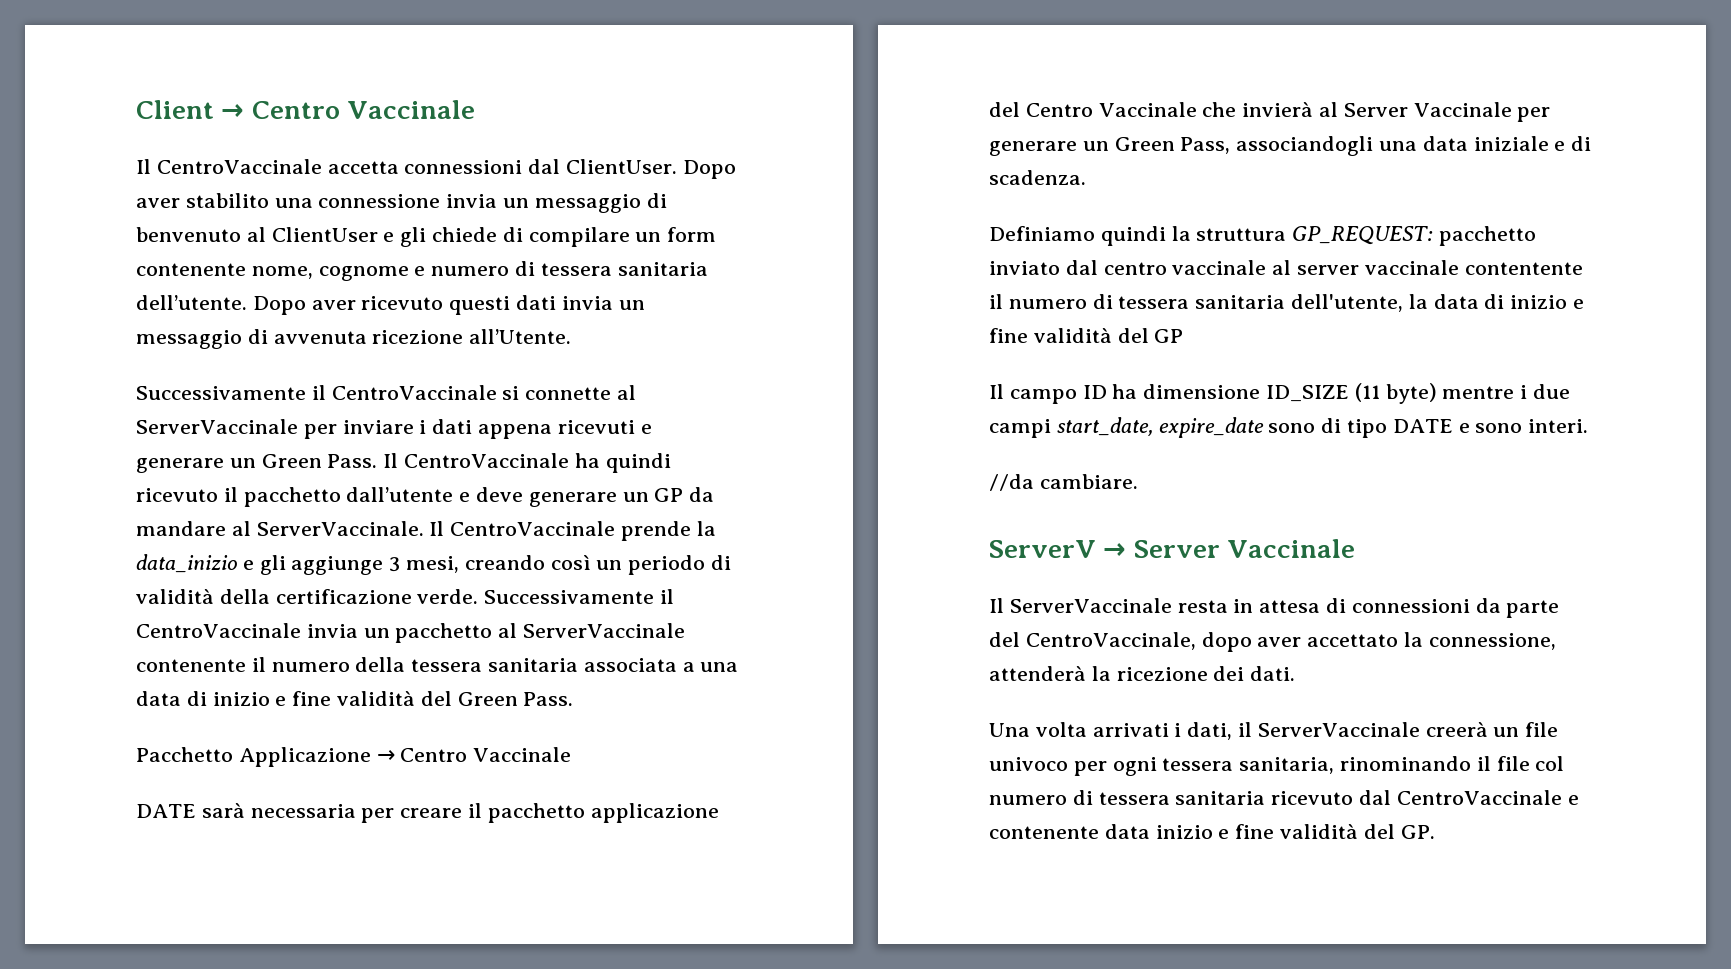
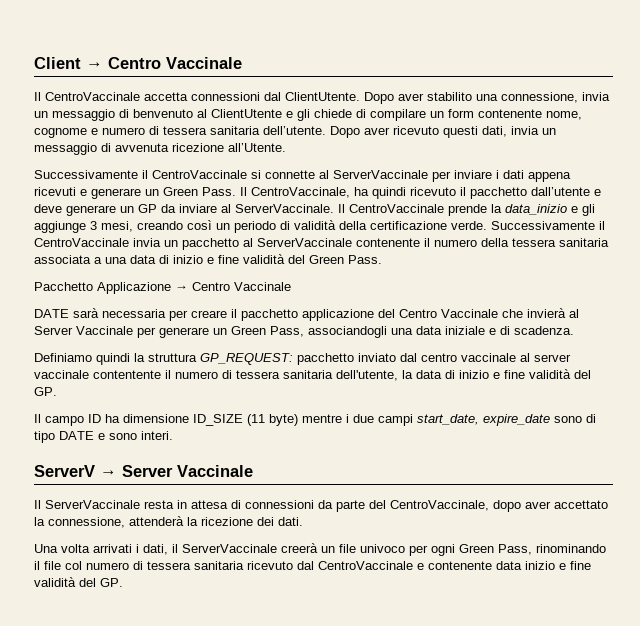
- Il CentroVaccinale accetta connessioni dal ClientUser.
+ Il CentroVaccinale accetta connessioni dal ClientUtente.
- Dopo aver stabilito una connessione invia un messaggio di benvenuto al ClientUser e gli chiede di compilare un form contenente nome, cognome e numero di tessera sanitaria dell’utente.
+ Dopo aver stabilito una connessione, invia un messaggio di benvenuto al ClientUtente e gli chiede di compilare un form contenente nome, cognome e numero di tessera sanitaria dell’utente.
- Dopo aver ricevuto questi dati invia un messaggio di avvenuta ricezione all’Utente.
+ Dopo aver ricevuto questi dati, invia un messaggio di avvenuta ricezione all’Utente.
- Il CentroVaccinale ha quindi ricevuto il pacchetto dall’utente e deve generare un GP da mandare al ServerVaccinale.
+ Il CentroVaccinale, ha quindi ricevuto il pacchetto dall’utente e deve generare un GP da inviare al ServerVaccinale.
- Definiamo quindi la struttura GP_REQUEST: pacchetto inviato dal centro vaccinale al server vaccinale contentente il numero di tessera sanitaria dell'utente, la data di inizio e fine validità del GP
+ Definiamo quindi la struttura GP_REQUEST: pacchetto inviato dal centro vaccinale al server vaccinale contentente il numero di tessera sanitaria dell'utente, la data di inizio e fine validità del GP.
- //da cambiare.
- Una volta arrivati i dati, il ServerVaccinale creerà un file univoco per ogni tessera sanitaria, rinominando il file col numero di tessera sanitaria ricevuto dal CentroVaccinale e contenente data inizio e fine validità del GP.
+ Una volta arrivati i dati, il ServerVaccinale creerà un file univoco per ogni Green Pass, rinominando il file col numero di tessera sanitaria ricevuto dal CentroVaccinale e contenente data inizio e fine validità del GP.

